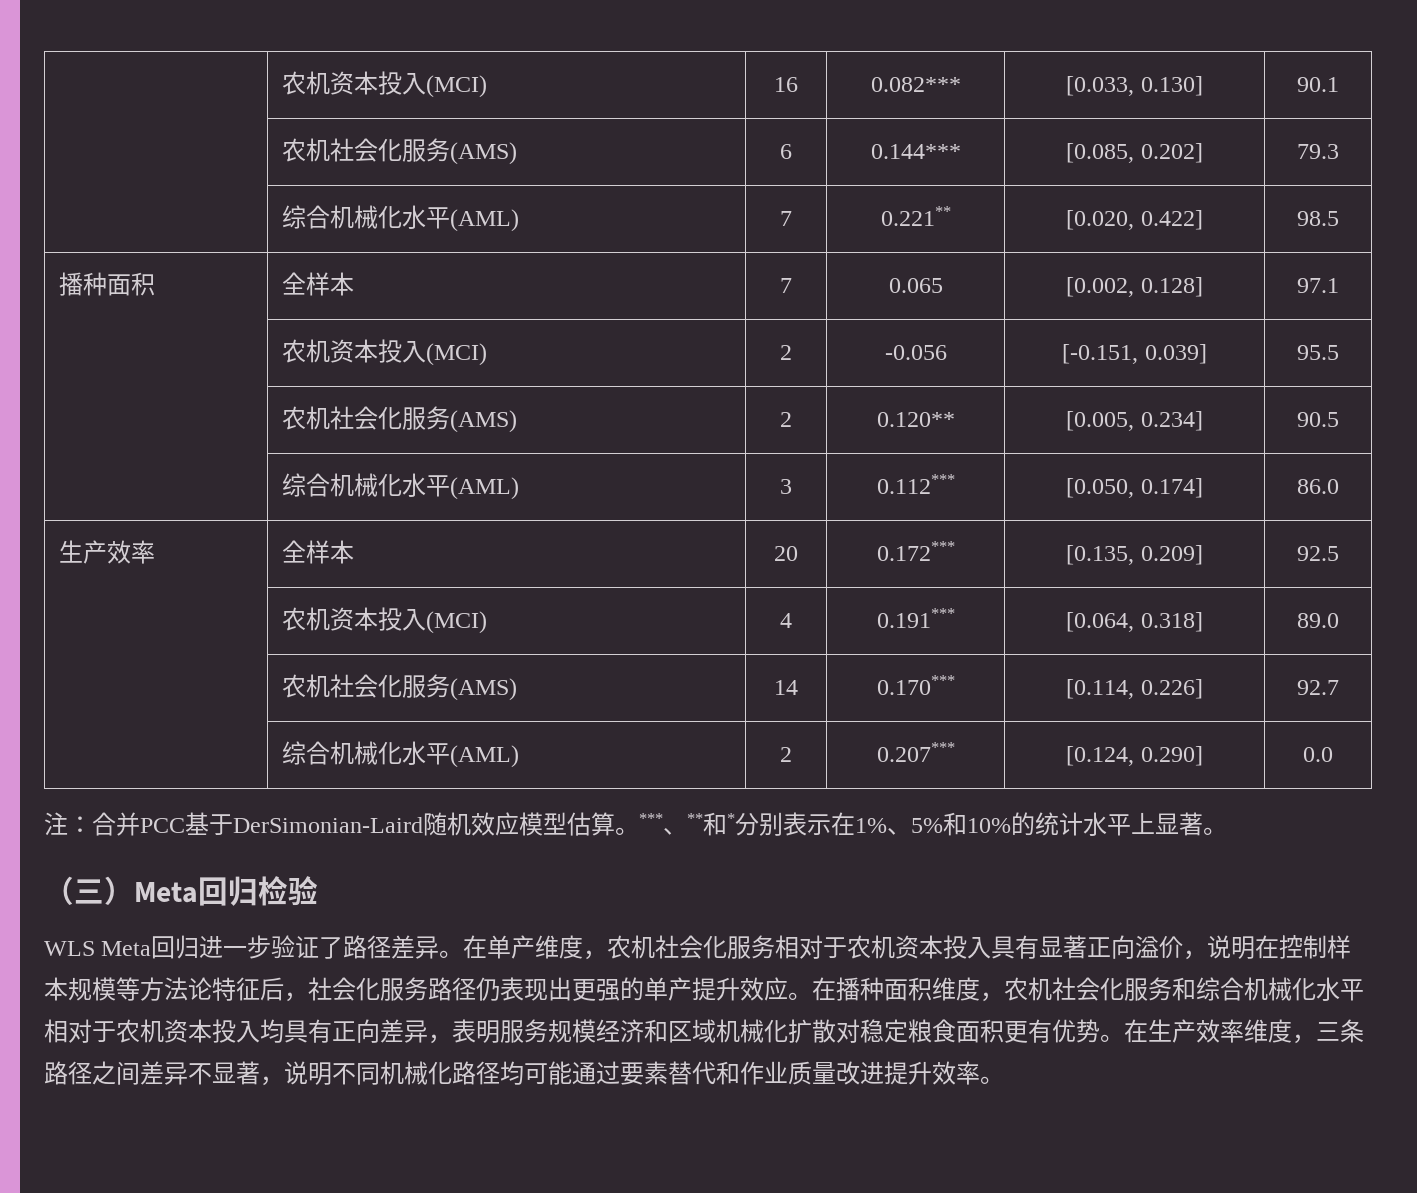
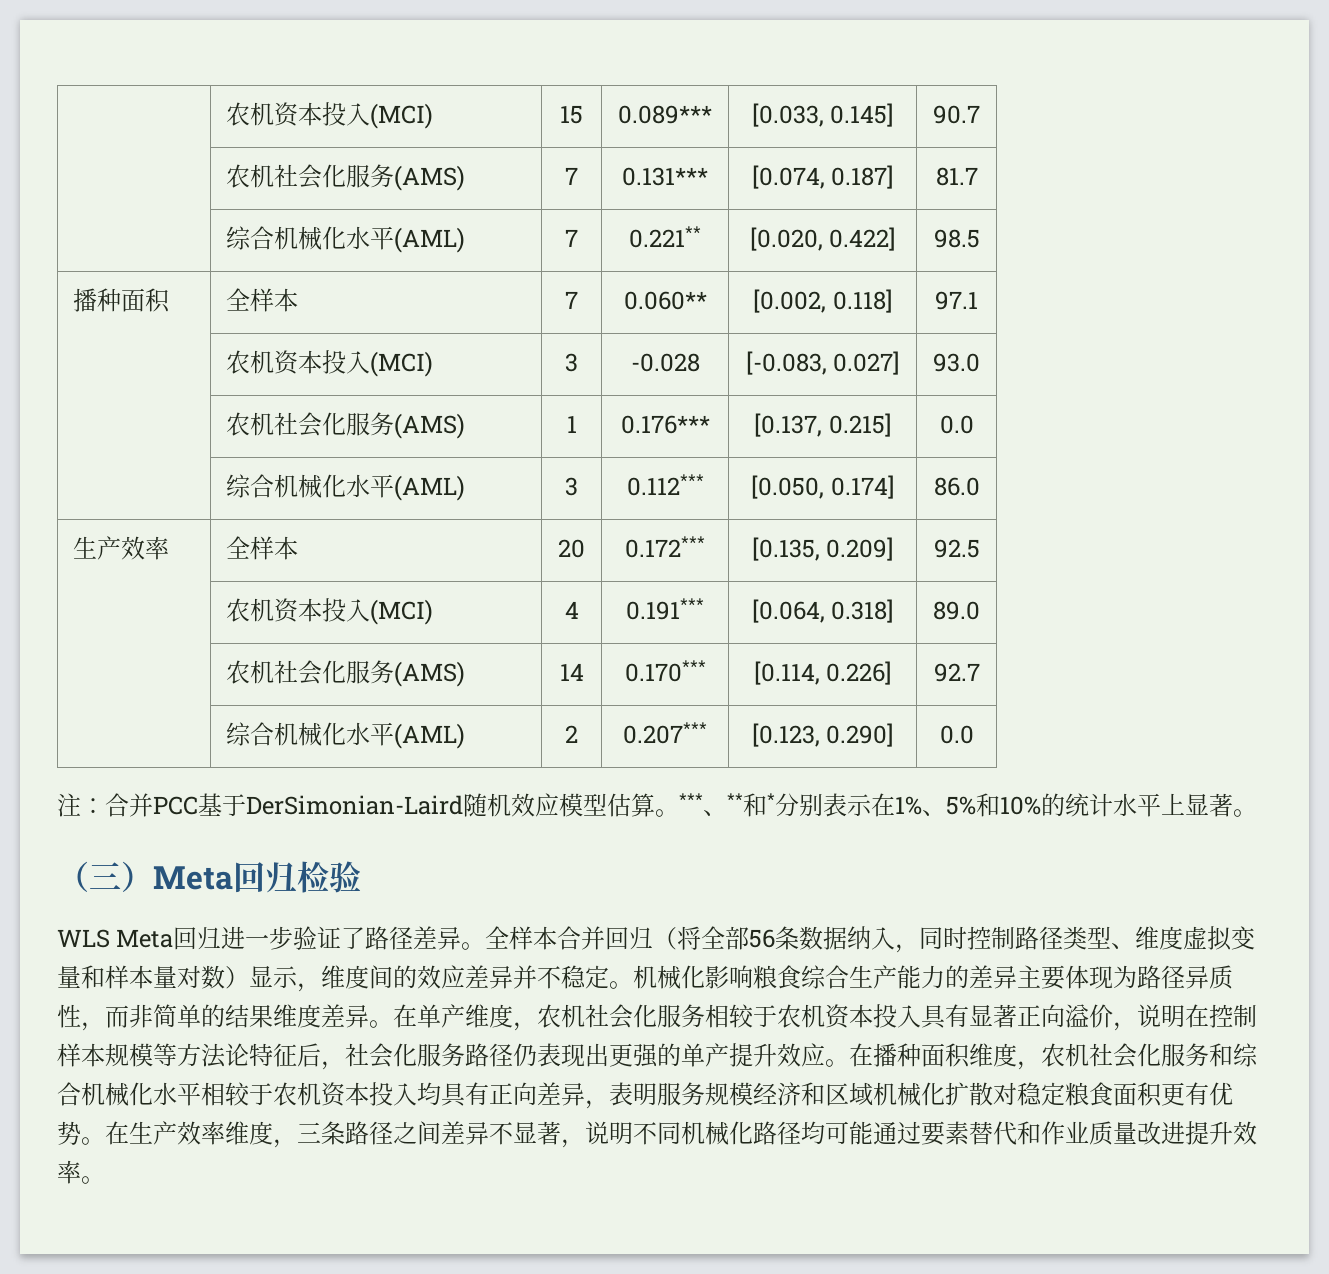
- | 农机资本投入(MCI) | 16 | 0.082*** | [0.033, 0.130] | 90.1
- | 农机社会化服务(AMS) | 6 | 0.144*** | [0.085, 0.202] | 79.3
+ | 农机资本投入(MCI) | 15 | 0.089*** | [0.033, 0.145] | 90.7
+ | 农机社会化服务(AMS) | 7 | 0.131*** | [0.074, 0.187] | 81.7
- 播种面积 | 全样本 | 7 | 0.065 | [0.002, 0.128] | 97.1
+ 播种面积 | 全样本 | 7 | 0.060** | [0.002, 0.118] | 97.1
- | 农机资本投入(MCI) | 2 | -0.056 | [-0.151, 0.039] | 95.5
- | 农机社会化服务(AMS) | 2 | 0.120** | [0.005, 0.234] | 90.5
+ | 农机资本投入(MCI) | 3 | -0.028 | [-0.083, 0.027] | 93.0
+ | 农机社会化服务(AMS) | 1 | 0.176*** | [0.137, 0.215] | 0.0
- | 综合机械化水平(AML) | 2 | 0.207*** | [0.124, 0.290] | 0.0
+ | 综合机械化水平(AML) | 2 | 0.207*** | [0.123, 0.290] | 0.0
+ 全样本合并回归（将全部56条数据纳入，同时控制路径类型、维度虚拟变量和样本量对数）显示，维度间的效应差异并不稳定。机械化影响粮食综合生产能力的差异主要体现为路径异质性，而非简单的结果维度差异。
- 在单产维度，农机社会化服务相对于农机资本投入具有显著正向溢价，说明在控制样本规模等方法论特征后，社会化服务路径仍表现出更强的单产提升效应。
+ 在单产维度，农机社会化服务相较于农机资本投入具有显著正向溢价，说明在控制样本规模等方法论特征后，社会化服务路径仍表现出更强的单产提升效应。
- 在播种面积维度，农机社会化服务和综合机械化水平相对于农机资本投入均具有正向差异，表明服务规模经济和区域机械化扩散对稳定粮食面积更有优势。
+ 在播种面积维度，农机社会化服务和综合机械化水平相较于农机资本投入均具有正向差异，表明服务规模经济和区域机械化扩散对稳定粮食面积更有优势。

